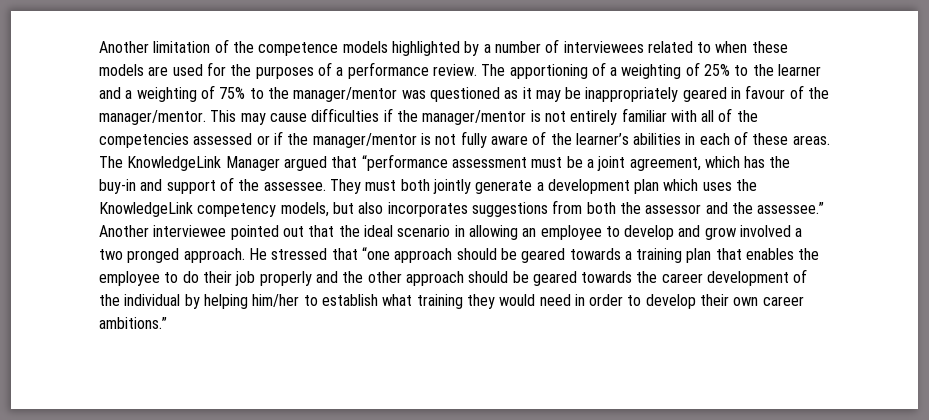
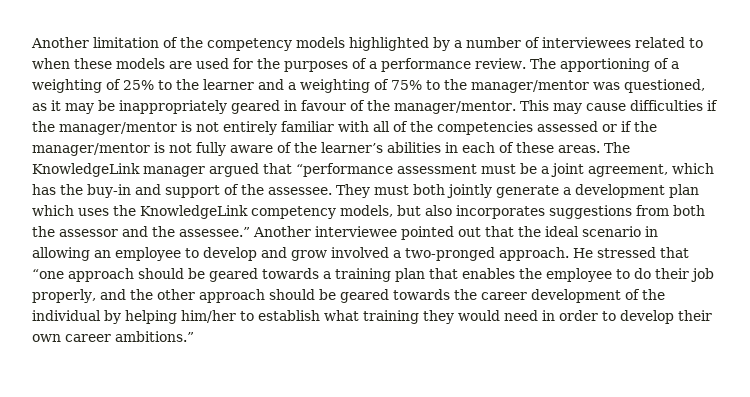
- Another limitation of the competence models highlighted by a number of interviewees related to when these models are used for the purposes of a performance review.
+ Another limitation of the competency models highlighted by a number of interviewees related to when these models are used for the purposes of a performance review.
- The apportioning of a weighting of 25% to the learner and a weighting of 75% to the manager/mentor was questioned as it may be inappropriately geared in favour of the manager/mentor.
+ The apportioning of a weighting of 25% to the learner and a weighting of 75% to the manager/mentor was questioned, as it may be inappropriately geared in favour of the manager/mentor.
- The KnowledgeLink Manager argued that “performance assessment must be a joint agreement, which has the buy-in and support of the assessee.
+ The KnowledgeLink manager argued that “performance assessment must be a joint agreement, which has the buy-in and support of the assessee.
- Another interviewee pointed out that the ideal scenario in allowing an employee to develop and grow involved a two pronged approach.
+ Another interviewee pointed out that the ideal scenario in allowing an employee to develop and grow involved a two-pronged approach.
- He stressed that “one approach should be geared towards a training plan that enables the employee to do their job properly and the other approach should be geared towards the career development of the individual by helping him/her to establish what training they would need in order to develop their own career ambitions.”
+ He stressed that “one approach should be geared towards a training plan that enables the employee to do their job properly, and the other approach should be geared towards the career development of the individual by helping him/her to establish what training they would need in order to develop their own career ambitions.”

